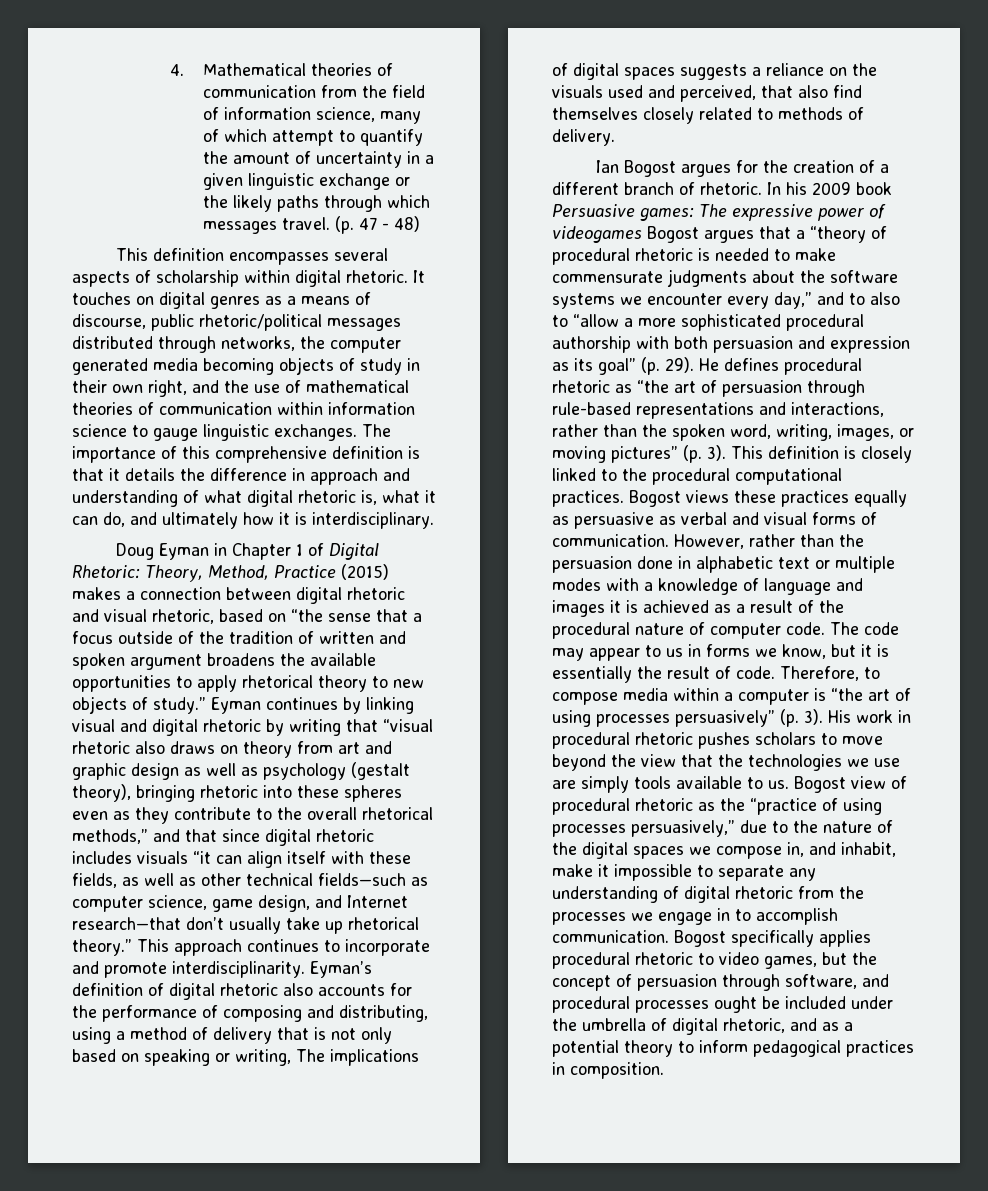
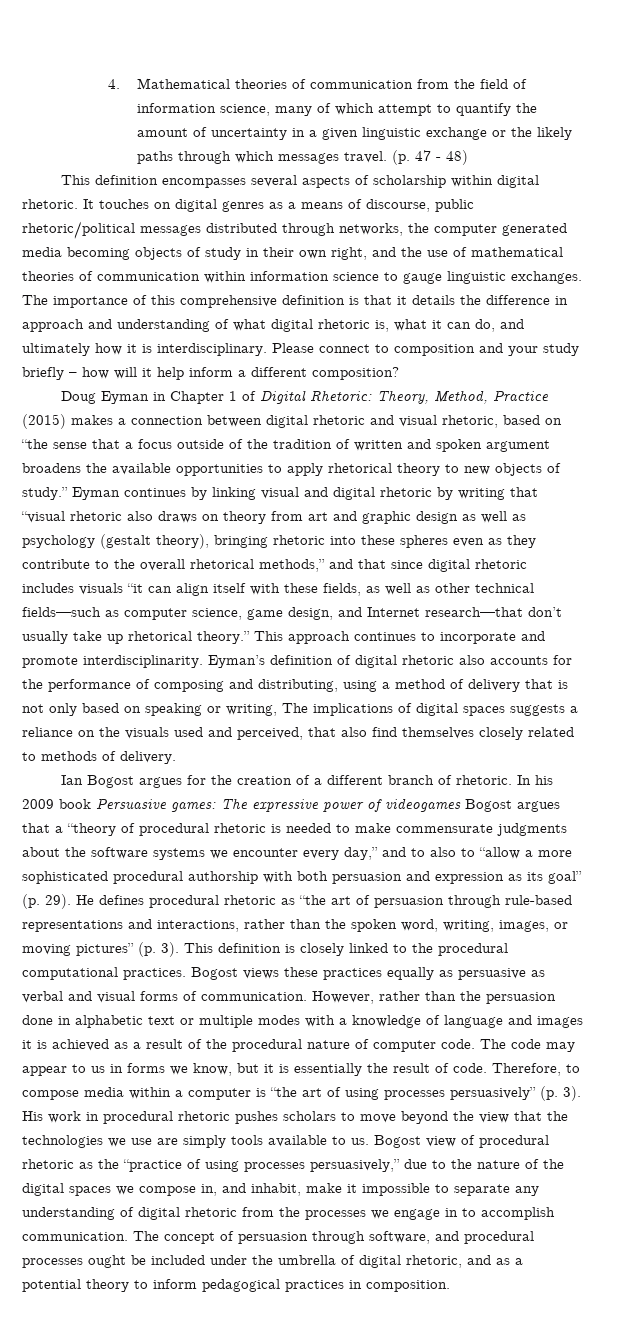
+ Please connect to composition and your study briefly – how will it help inform a different composition?
- Bogost specifically applies procedural rhetoric to video games, but the concept of persuasion through software, and procedural processes ought be included under the umbrella of digital rhetoric, and as a potential theory to inform pedagogical practices in composition.
+ The concept of persuasion through software, and procedural processes ought be included under the umbrella of digital rhetoric, and as a potential theory to inform pedagogical practices in composition.

